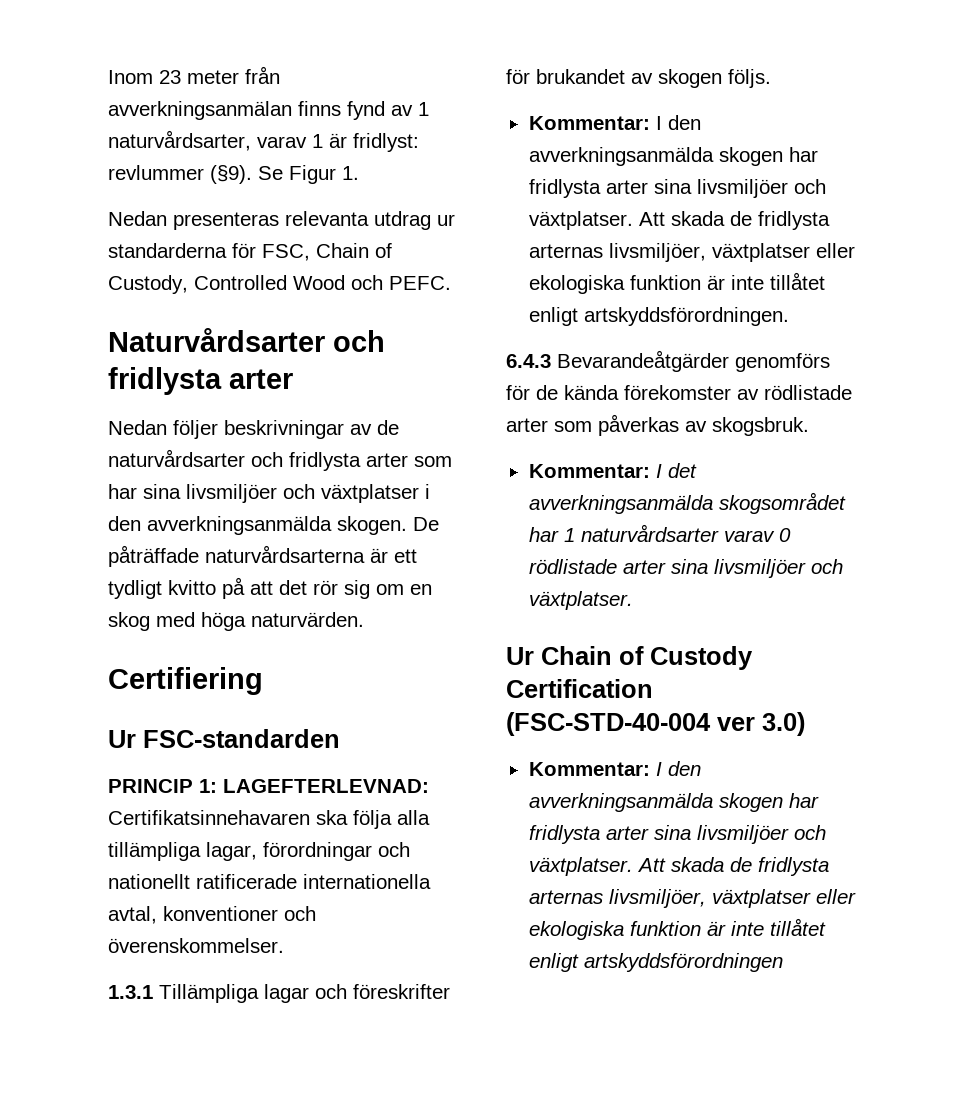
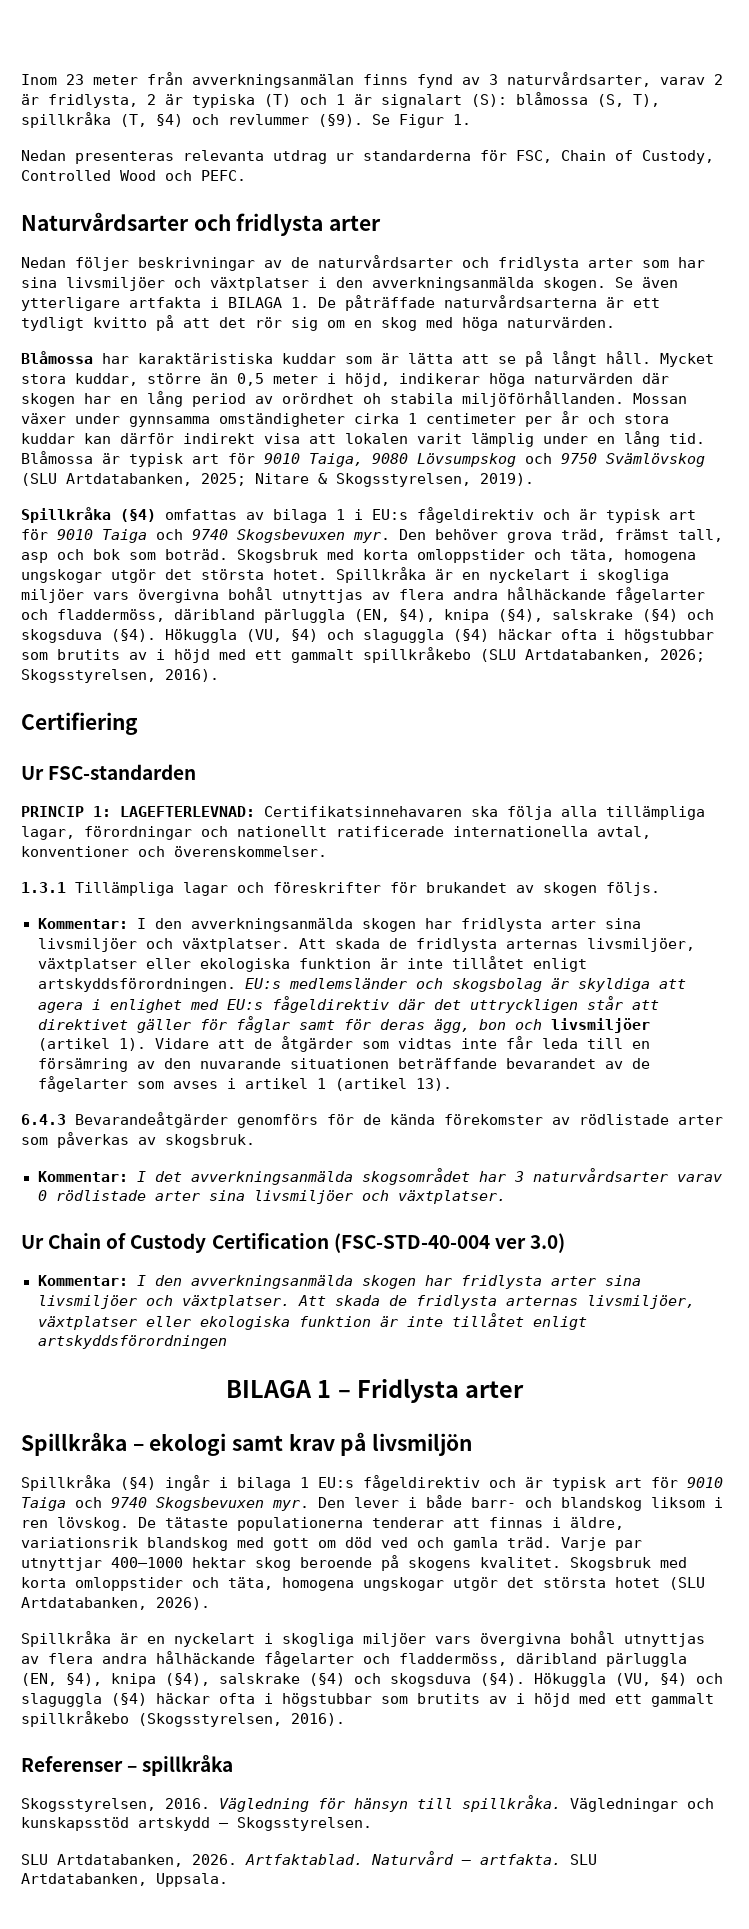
- Inom 23 meter från avverkningsanmälan finns fynd av 1 naturvårdsarter, varav 1 är fridlyst: revlummer (§9).
+ Inom 23 meter från avverkningsanmälan finns fynd av 3 naturvårdsarter, varav 2 är fridlysta, 2 är typiska (T) och 1 är signalart (S): blåmossa (S, T), spillkråka (T, §4) och revlummer (§9).
- De påträffade naturvårdsarterna är ett tydligt kvitto på att det rör sig om en skog med höga naturvärden.
+ Se även ytterligare artfakta i BILAGA 1. De påträffade naturvårdsarterna är ett tydligt kvitto på att det rör sig om en skog med höga naturvärden.
+ Blåmossa har karaktäristiska kuddar som är lätta att se på långt håll. Mycket stora kuddar, större än 0,5 meter i höjd, indikerar höga naturvärden där skogen har en lång period av orördhet oh stabila miljöförhållanden. Mossan växer under gynnsamma omständigheter cirka 1 centimeter per år och stora kuddar kan därför indirekt visa att lokalen varit lämplig under en lång tid. Blåmossa är typisk art för 9010 Taiga, 9080 Lövsumpskog och 9750 Svämlövskog (SLU Artdatabanken, 2025; Nitare & Skogsstyrelsen, 2019).
+ Spillkråka (§4) omfattas av bilaga 1 i EU:s fågeldirektiv och är typisk art för 9010 Taiga och 9740 Skogsbevuxen myr. Den behöver grova träd, främst tall, asp och bok som boträd. Skogsbruk med korta omloppstider och täta, homogena ungskogar utgör det största hotet. Spillkråka är en nyckelart i skogliga miljöer vars övergivna bohål utnyttjas av flera andra hålhäckande fågelarter och fladdermöss, däribland pärluggla (EN, §4), knipa (§4), salskrake (§4) och skogsduva (§4). Hökuggla (VU, §4) och slaguggla (§4) häckar ofta i högstubbar som brutits av i höjd med ett gammalt spillkråkebo (SLU Artdatabanken, 2026; Skogsstyrelsen, 2016).
+ EU:s medlemsländer och skogsbolag är skyldiga att agera i enlighet med EU:s fågeldirektiv där det uttryckligen står att direktivet gäller för fåglar samt för deras ägg, bon och livsmiljöer (artikel 1). Vidare att de åtgärder som vidtas inte får leda till en försämring av den nuvarande situationen beträffande bevarandet av de fågelarter som avses i artikel 1 (artikel 13).
- Kommentar: I det avverkningsanmälda skogsområdet har 1 naturvårdsarter varav 0 rödlistade arter sina livsmiljöer och växtplatser.
+ Kommentar: I det avverkningsanmälda skogsområdet har 3 naturvårdsarter varav 0 rödlistade arter sina livsmiljöer och växtplatser.
+ BILAGA 1 – Fridlysta arter
+ Spillkråka – ekologi samt krav på livsmiljön
+ Spillkråka (§4) ingår i bilaga 1 EU:s fågeldirektiv och är typisk art för 9010 Taiga och 9740 Skogsbevuxen myr. Den lever i både barr- och blandskog liksom i ren lövskog. De tätaste populationerna tenderar att finnas i äldre, variationsrik blandskog med gott om död ved och gamla träd. Varje par utnyttjar 400–1000 hektar skog beroende på skogens kvalitet. Skogsbruk med korta omloppstider och täta, homogena ungskogar utgör det största hotet (SLU Artdatabanken, 2026).
+ Spillkråka är en nyckelart i skogliga miljöer vars övergivna bohål utnyttjas av flera andra hålhäckande fågelarter och fladdermöss, däribland pärluggla (EN, §4), knipa (§4), salskrake (§4) och skogsduva (§4). Hökuggla (VU, §4) och slaguggla (§4) häckar ofta i högstubbar som brutits av i höjd med ett gammalt spillkråkebo (Skogsstyrelsen, 2016).
+ Referenser – spillkråka
+ Skogsstyrelsen, 2016. Vägledning för hänsyn till spillkråka. Vägledningar och kunskapsstöd artskydd – Skogsstyrelsen.
+ SLU Artdatabanken, 2026. Artfaktablad. Naturvård – artfakta. SLU Artdatabanken, Uppsala.

